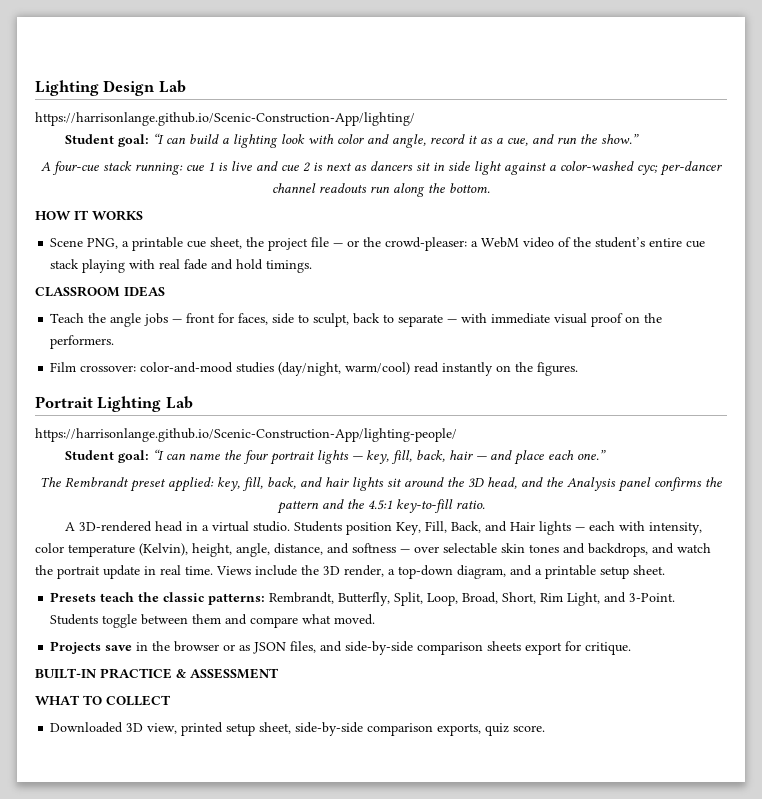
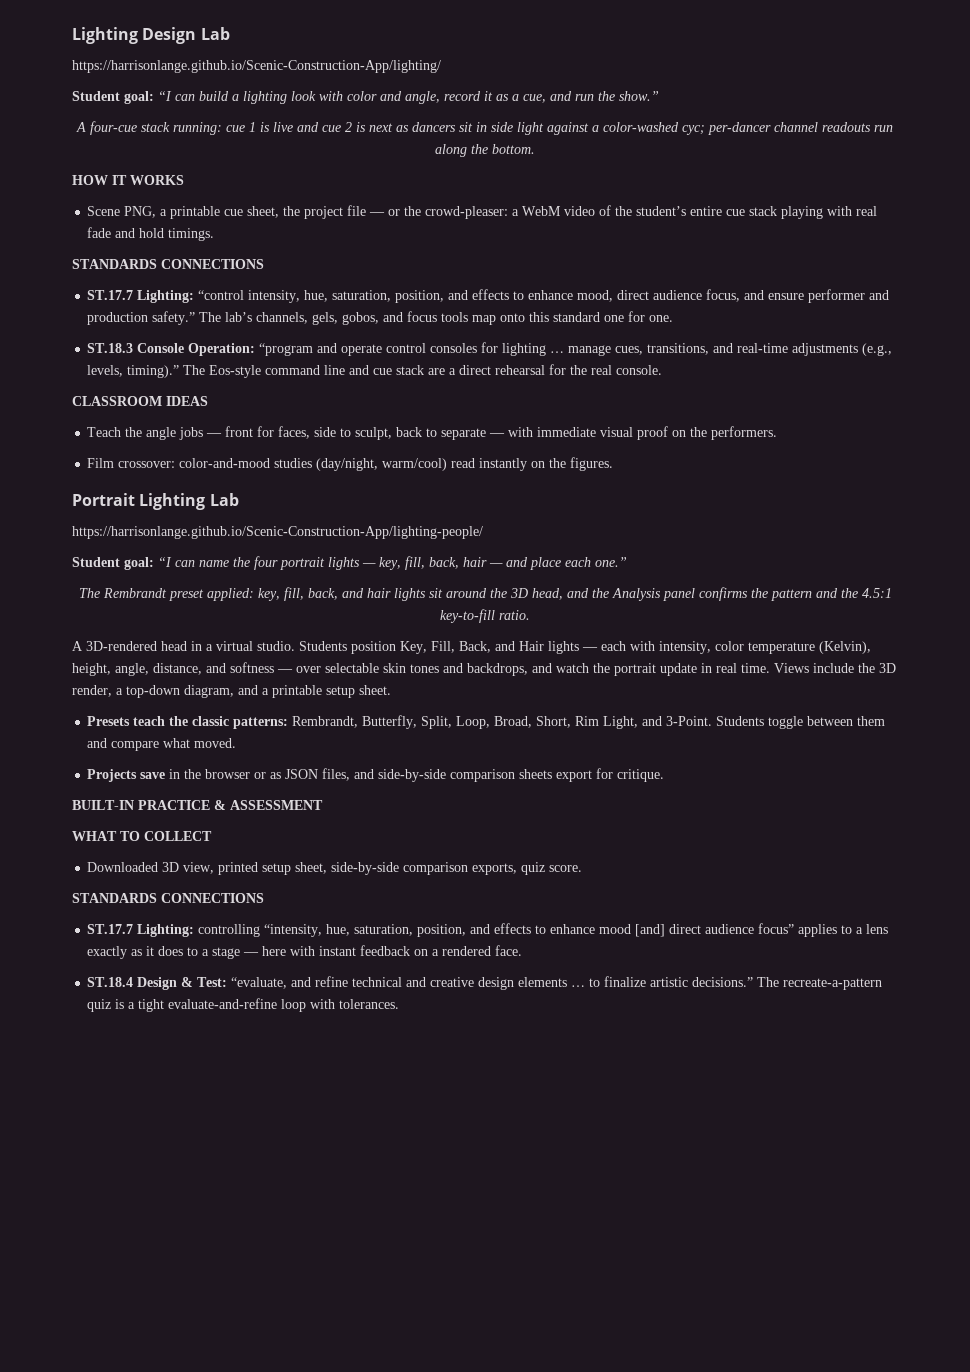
  Scene PNG, a printable cue sheet, the project file — or the crowd-pleaser: a WebM video of the student’s entire cue stack playing with real fade and hold timings.
+ STANDARDS CONNECTIONS
+ ST.17.7 Lighting: “control intensity, hue, saturation, position, and effects to enhance mood, direct audience focus, and ensure performer and production safety.” The lab’s channels, gels, gobos, and focus tools map onto this standard one for one.
+ ST.18.3 Console Operation: “program and operate control consoles for lighting … manage cues, transitions, and real-time adjustments (e.g., levels, timing).” The Eos-style command line and cue stack are a direct rehearsal for the real console.
  Downloaded 3D view, printed setup sheet, side-by-side comparison exports, quiz score.
+ STANDARDS CONNECTIONS
+ ST.17.7 Lighting: controlling “intensity, hue, saturation, position, and effects to enhance mood [and] direct audience focus” applies to a lens exactly as it does to a stage — here with instant feedback on a rendered face.
+ ST.18.4 Design & Test: “evaluate, and refine technical and creative design elements … to finalize artistic decisions.” The recreate-a-pattern quiz is a tight evaluate-and-refine loop with tolerances.

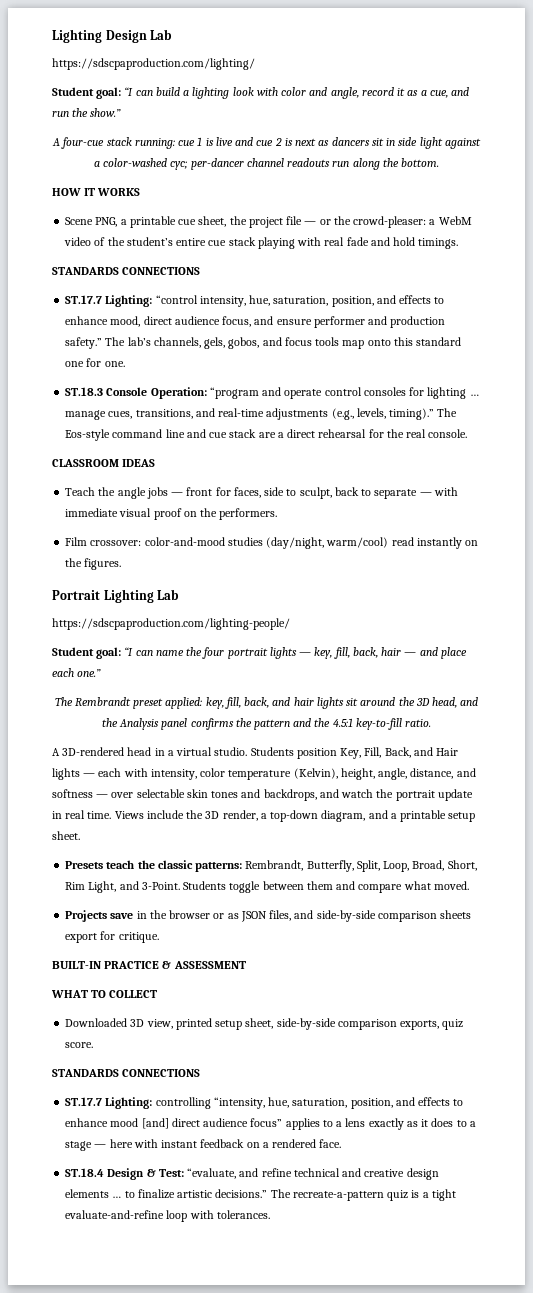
- https://harrisonlange.github.io/Scenic-Construction-App/lighting/
+ https://sdscpaproduction.com/lighting/
- https://harrisonlange.github.io/Scenic-Construction-App/lighting-people/
+ https://sdscpaproduction.com/lighting-people/

